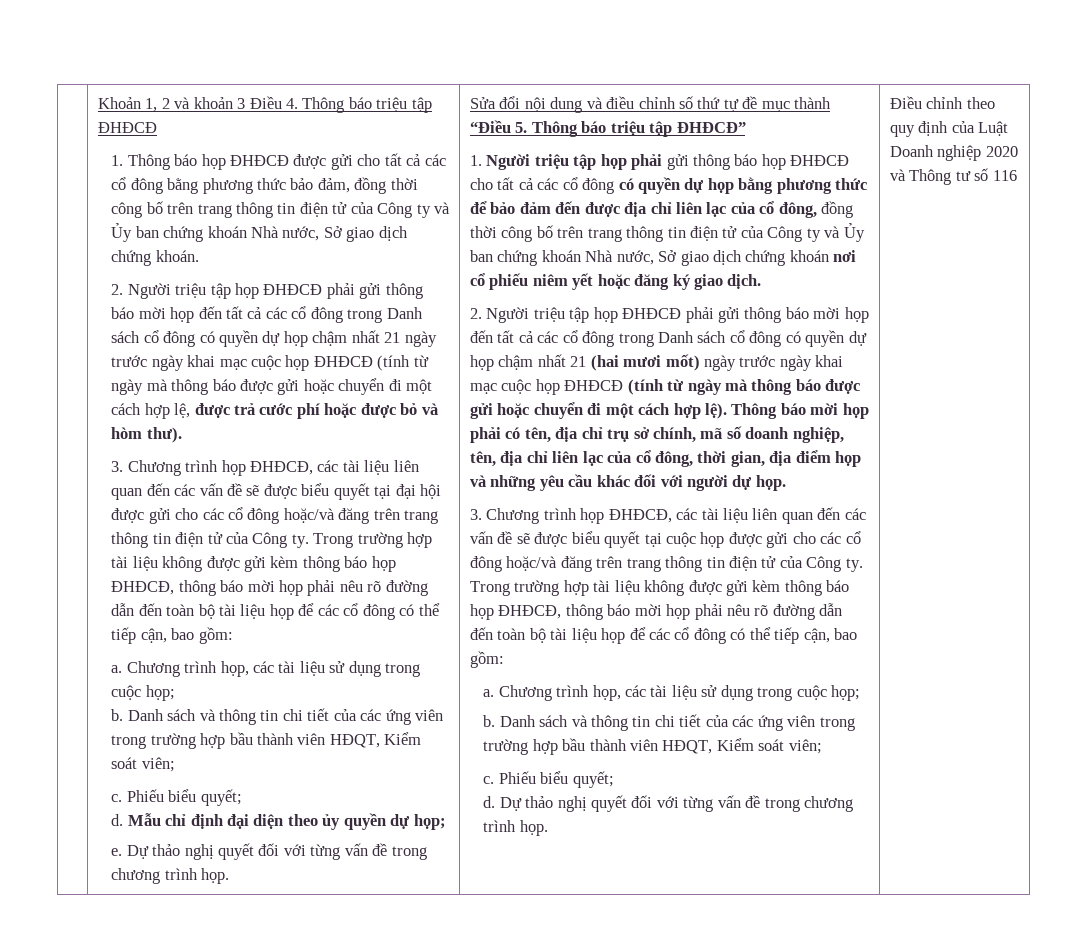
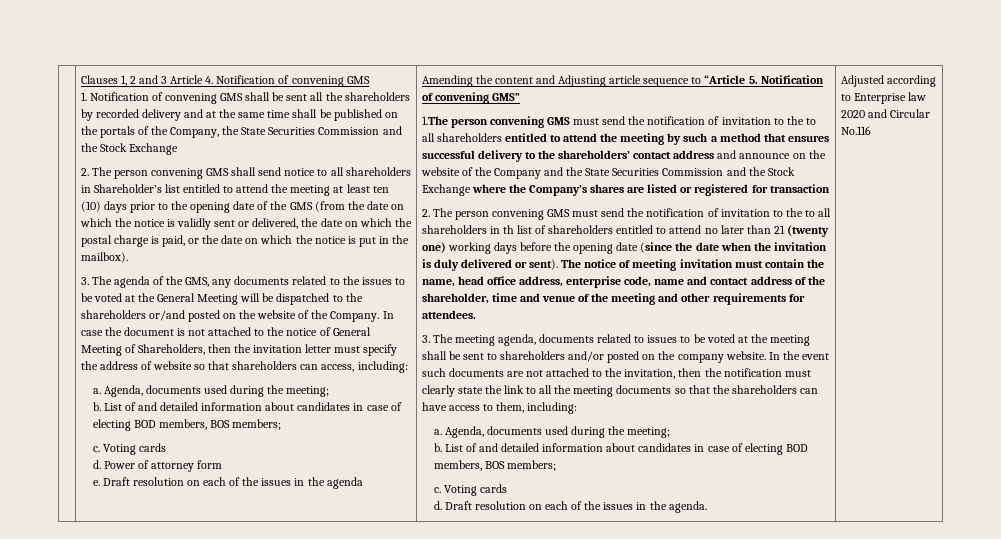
- Khoản 1, 2 và khoản 3 Điều 4. Thông báo triệu tập ĐHĐCĐ
- 1. Thông báo họp ĐHĐCĐ được gửi cho tất cả các cổ đông bằng phương thức bảo đảm, đồng thời công bố trên trang thông tin điện tử của Công ty và Ủy ban chứng khoán Nhà nước, Sở giao dịch chứng khoán.
- 2. Người triệu tập họp ĐHĐCĐ phải gửi thông báo mời họp đến tất cả các cổ đông trong Danh sách cổ đông có quyền dự họp chậm nhất 21 ngày trước ngày khai mạc cuộc họp ĐHĐCĐ (tính từ ngày mà thông báo được gửi hoặc chuyển đi một cách hợp lệ, được trả cước phí hoặc được bỏ và hòm thư).
- 3. Chương trình họp ĐHĐCĐ, các tài liệu liên quan đến các vấn đề sẽ được biểu quyết tại đại hội được gửi cho các cổ đông hoặc/và đăng trên trang thông tin điện tử của Công ty. Trong trường hợp tài liệu không được gửi kèm thông báo họp ĐHĐCĐ, thông báo mời họp phải nêu rõ đường dẫn đến toàn bộ tài liệu họp để các cổ đông có thể tiếp cận, bao gồm:
- a. Chương trình họp, các tài liệu sử dụng trong cuộc họp;
- b. Danh sách và thông tin chi tiết của các ứng viên trong trường hợp bầu thành viên HĐQT, Kiểm soát viên;
- c. Phiếu biểu quyết;
- d. Mẫu chỉ định đại diện theo ủy quyền dự họp;
- e. Dự thảo nghị quyết đối với từng vấn đề trong chương trình họp. | Sửa đổi nội dung và điều chỉnh số thứ tự đề mục thành “Điều 5. Thông báo triệu tập ĐHĐCĐ”
- 1. Người triệu tập họp phải gửi thông báo họp ĐHĐCĐ cho tất cả các cổ đông có quyền dự họp bằng phương thức để bảo đảm đến được địa chỉ liên lạc của cổ đông, đồng thời công bố trên trang thông tin điện tử của Công ty và Ủy ban chứng khoán Nhà nước, Sở giao dịch chứng khoán nơi cổ phiếu niêm yết hoặc đăng ký giao dịch.
- 2. Người triệu tập họp ĐHĐCĐ phải gửi thông báo mời họp đến tất cả các cổ đông trong Danh sách cổ đông có quyền dự họp chậm nhất 21 (hai mươi mốt) ngày trước ngày khai mạc cuộc họp ĐHĐCĐ (tính từ ngày mà thông báo được gửi hoặc chuyển đi một cách hợp lệ). Thông báo mời họp phải có tên, địa chỉ trụ sở chính, mã số doanh nghiệp, tên, địa chỉ liên lạc của cổ đông, thời gian, địa điểm họp và những yêu cầu khác đối với người dự họp.
- 3. Chương trình họp ĐHĐCĐ, các tài liệu liên quan đến các vấn đề sẽ được biểu quyết tại cuộc họp được gửi cho các cổ đông hoặc/và đăng trên trang thông tin điện tử của Công ty. Trong trường hợp tài liệu không được gửi kèm thông báo họp ĐHĐCĐ, thông báo mời họp phải nêu rõ đường dẫn đến toàn bộ tài liệu họp để các cổ đông có thể tiếp cận, bao gồm:
- a. Chương trình họp, các tài liệu sử dụng trong cuộc họp;
- b. Danh sách và thông tin chi tiết của các ứng viên trong trường hợp bầu thành viên HĐQT, Kiểm soát viên;
- c. Phiếu biểu quyết;
- d. Dự thảo nghị quyết đối với từng vấn đề trong chương trình họp. | Điều chỉnh theo quy định của Luật Doanh nghiệp 2020 và Thông tư số 116
+ Clauses 1, 2 and 3 Article 4. Notification of convening GMS
+ 1. Notification of convening GMS shall be sent all the shareholders by recorded delivery and at the same time shall be published on the portals of the Company, the State Securities Commission and the Stock Exchange
+ 2. The person convening GMS shall send notice to all shareholders in Shareholder’s list entitled to attend the meeting at least ten (10) days prior to the opening date of the GMS (from the date on which the notice is validly sent or delivered, the date on which the postal charge is paid, or the date on which the notice is put in the mailbox).
+ 3. The agenda of the GMS, any documents related to the issues to be voted at the General Meeting will be dispatched to the shareholders or/and posted on the website of the Company. In case the document is not attached to the notice of General Meeting of Shareholders, then the invitation letter must specify the address of website so that shareholders can access, including:
+ a. Agenda, documents used during the meeting;
+ b. List of and detailed information about candidates in case of electing BOD members, BOS members;
+ c. Voting cards
+ d. Power of attorney form
+ e. Draft resolution on each of the issues in the agenda | Amending the content and Adjusting article sequence to “Article 5. Notification of convening GMS”
+ 1.The person convening GMS must send the notification of invitation to the to all shareholders entitled to attend the meeting by such a method that ensures successful delivery to the shareholders’ contact address and announce on the website of the Company and the State Securities Commission and the Stock Exchange where the Company’s shares are listed or registered for transaction
+ 2. The person convening GMS must send the notification of invitation to the to all shareholders in th list of shareholders entitled to attend no later than 21 (twenty one) working days before the opening date (since the date when the invitation is duly delivered or sent). The notice of meeting invitation must contain the name, head office address, enterprise code, name and contact address of the shareholder, time and venue of the meeting and other requirements for attendees.
+ 3. The meeting agenda, documents related to issues to be voted at the meeting shall be sent to shareholders and/or posted on the company website. In the event such documents are not attached to the invitation, then the notification must clearly state the link to all the meeting documents so that the shareholders can have access to them, including:
+ a. Agenda, documents used during the meeting;
+ b. List of and detailed information about candidates in case of electing BOD members, BOS members;
+ c. Voting cards
+ d. Draft resolution on each of the issues in the agenda. | Adjusted according to Enterprise law 2020 and Circular No.116

